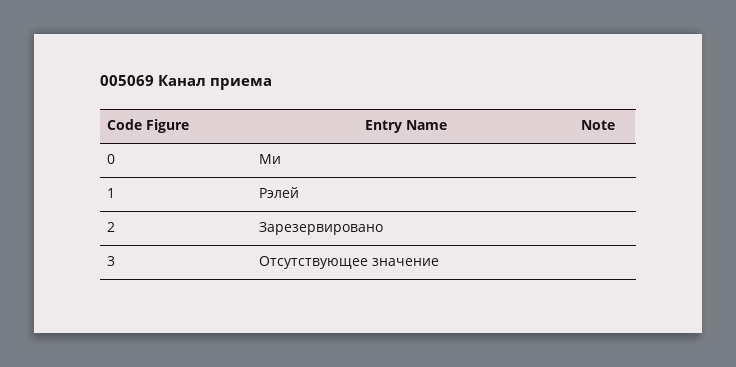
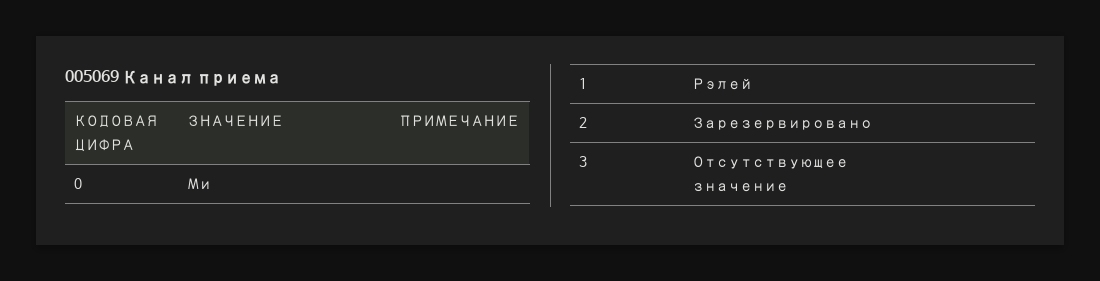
- Code Figure | Entry Name | Note
+ КОДОВАЯ ЦИФРА | ЗНАЧЕНИЕ | ПРИМЕЧАНИЕ

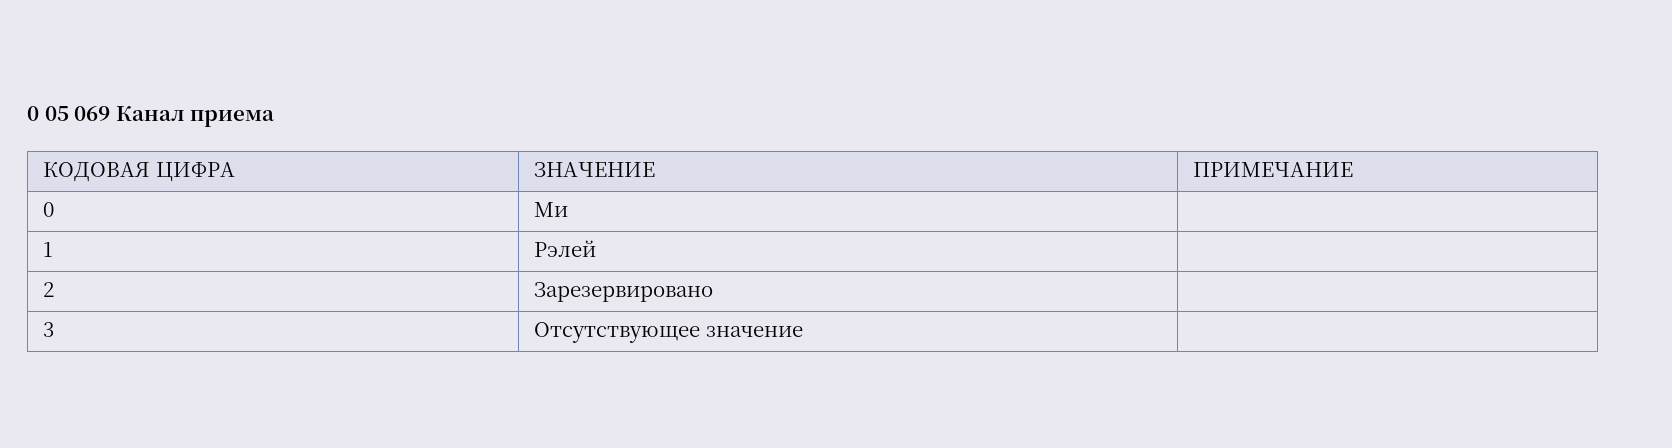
- 005069 Канал приема
+ 0 05 069 Канал приема

